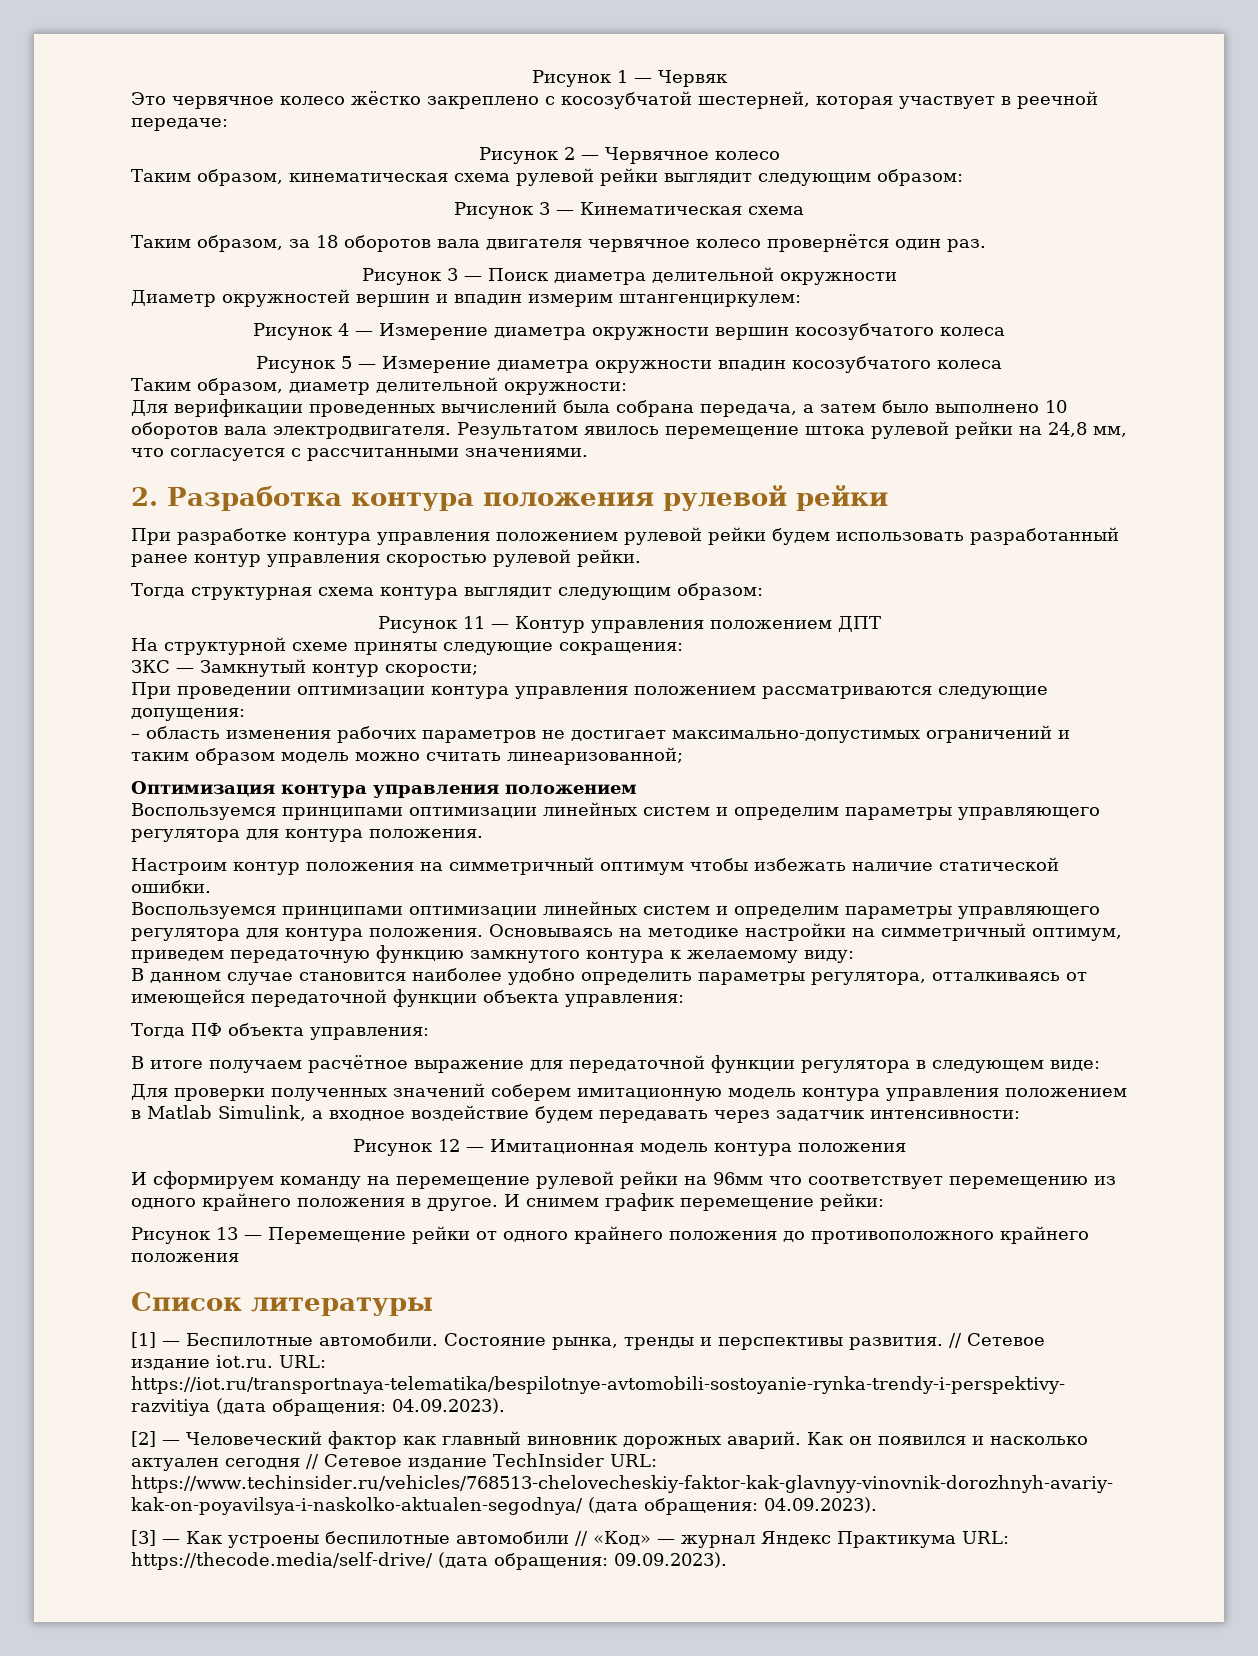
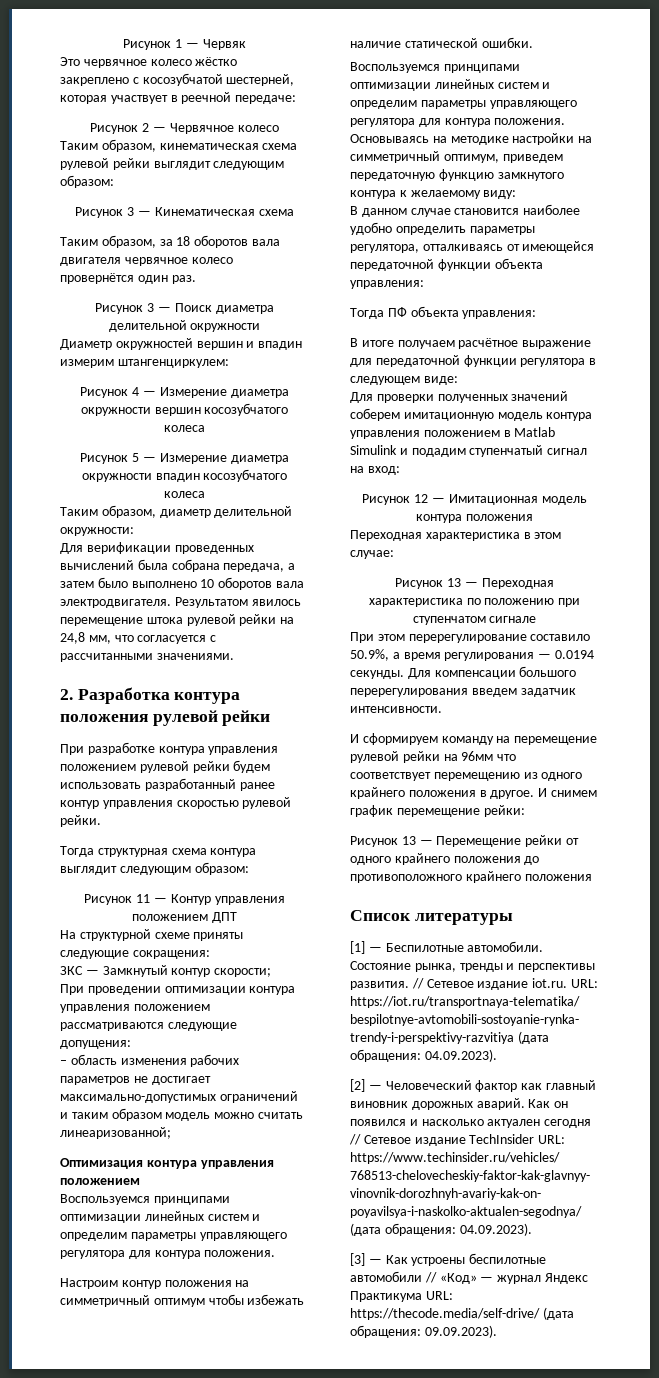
- Для проверки полученных значений соберем имитационную модель контура управления положением в Matlab Simulink, а входное воздействие будем передавать через задатчик интенсивности:
+ Для проверки полученных значений соберем имитационную модель контура управления положением в Matlab Simulink и подадим ступенчатый сигнал на вход:
+ Переходная характеристика в этом случае:
+ Рисунок 13 — Переходная характеристика по положению при ступенчатом сигнале
+ При этом перерегулирование составило 50.9%, а время регулирования — 0.0194 секунды. Для компенсации большого перерегулирования введем задатчик интенсивности.

